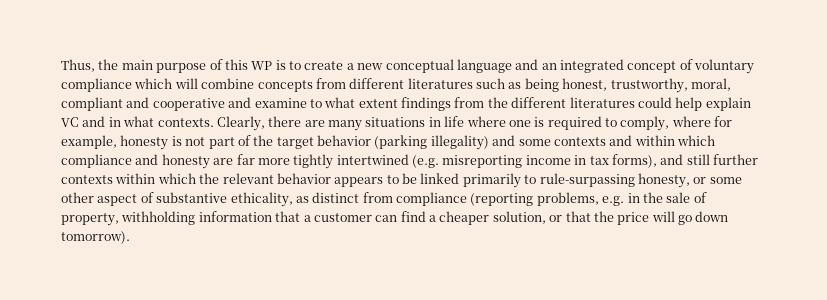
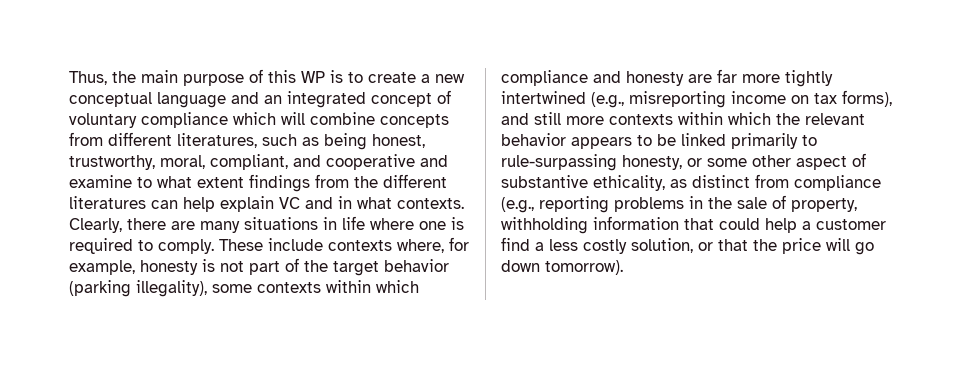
- Thus, the main purpose of this WP is to create a new conceptual language and an integrated concept of voluntary compliance which will combine concepts from different literatures such as being honest, trustworthy, moral, compliant and cooperative and examine to what extent findings from the different literatures could help explain VC and in what contexts.
+ Thus, the main purpose of this WP is to create a new conceptual language and an integrated concept of voluntary compliance which will combine concepts from different literatures, such as being honest, trustworthy, moral, compliant, and cooperative and examine to what extent findings from the different literatures can help explain VC and in what contexts.
- Clearly, there are many situations in life where one is required to comply, where for example, honesty is not part of the target behavior (parking illegality) and some contexts and within which compliance and honesty are far more tightly intertwined (e.g. misreporting income in tax forms), and still further contexts within which the relevant behavior appears to be linked primarily to rule-surpassing honesty, or some other aspect of substantive ethicality, as distinct from compliance (reporting problems, e.g. in the sale of property, withholding information that a customer can find a cheaper solution, or that the price will go down tomorrow).
+ Clearly, there are many situations in life where one is required to comply. These include contexts where, for example, honesty is not part of the target behavior (parking illegality), some contexts within which compliance and honesty are far more tightly intertwined (e.g., misreporting income on tax forms), and still more contexts within which the relevant behavior appears to be linked primarily to rule-surpassing honesty, or some other aspect of substantive ethicality, as distinct from compliance (e.g., reporting problems in the sale of property, withholding information that could help a customer find a less costly solution, or that the price will go down tomorrow).

